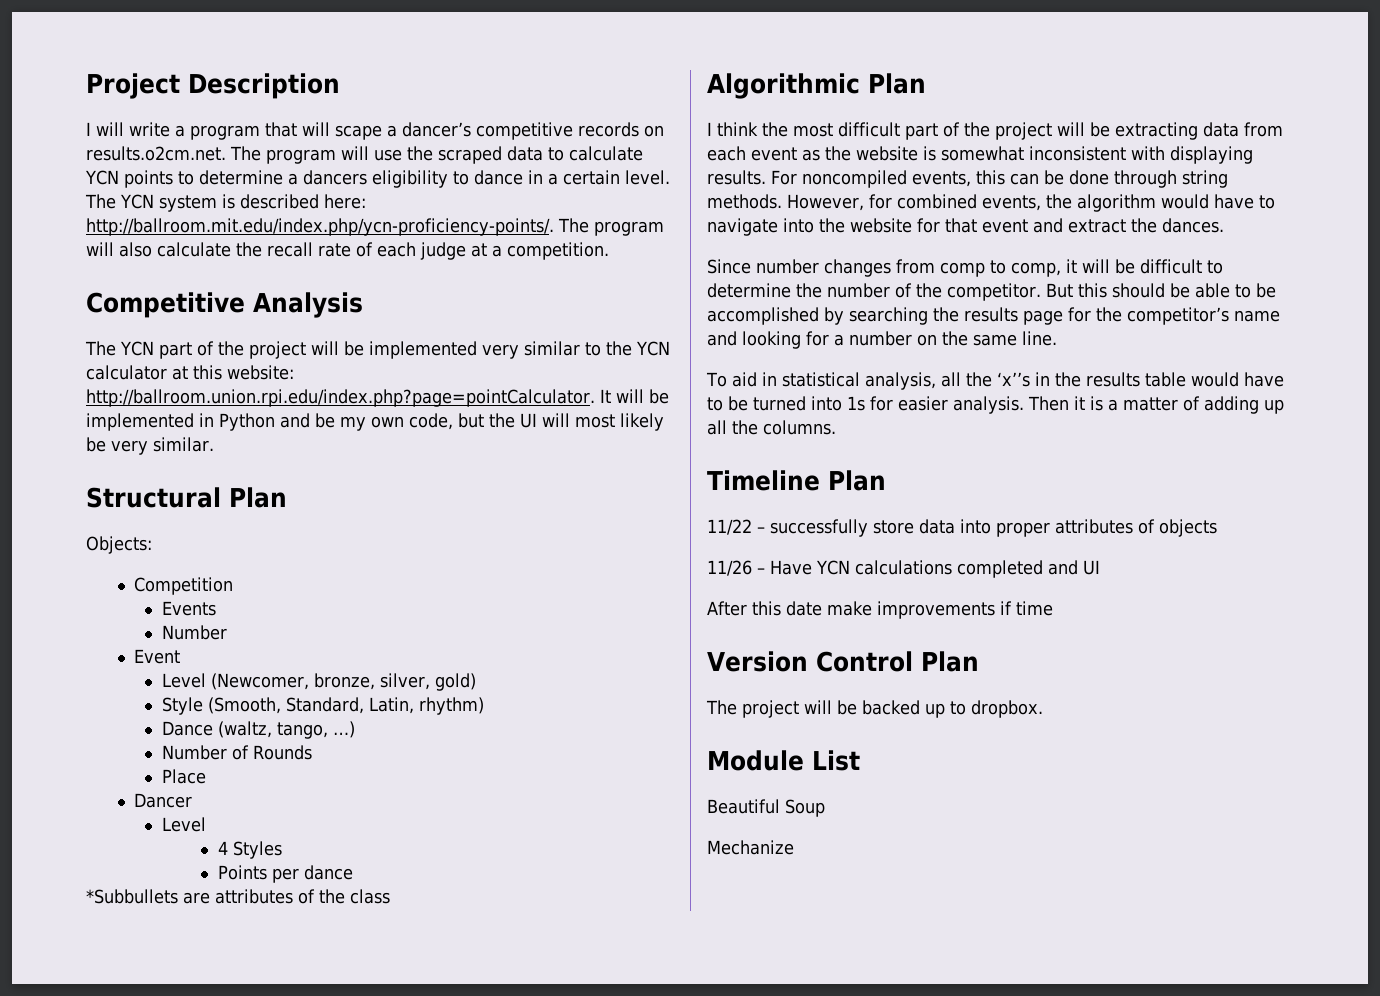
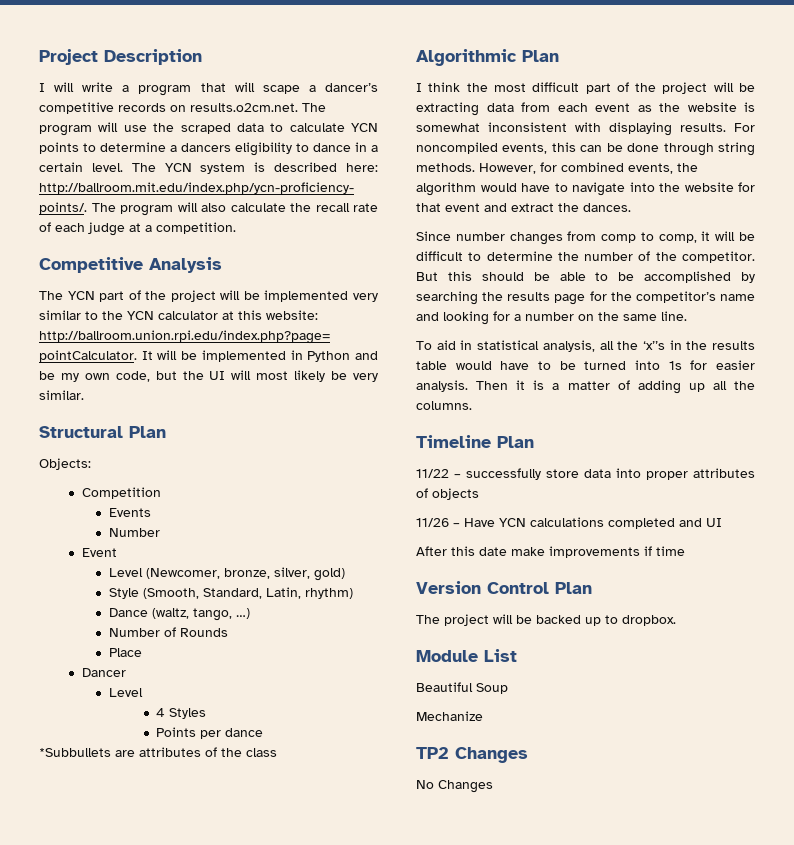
+ TP2 Changes
+ No Changes

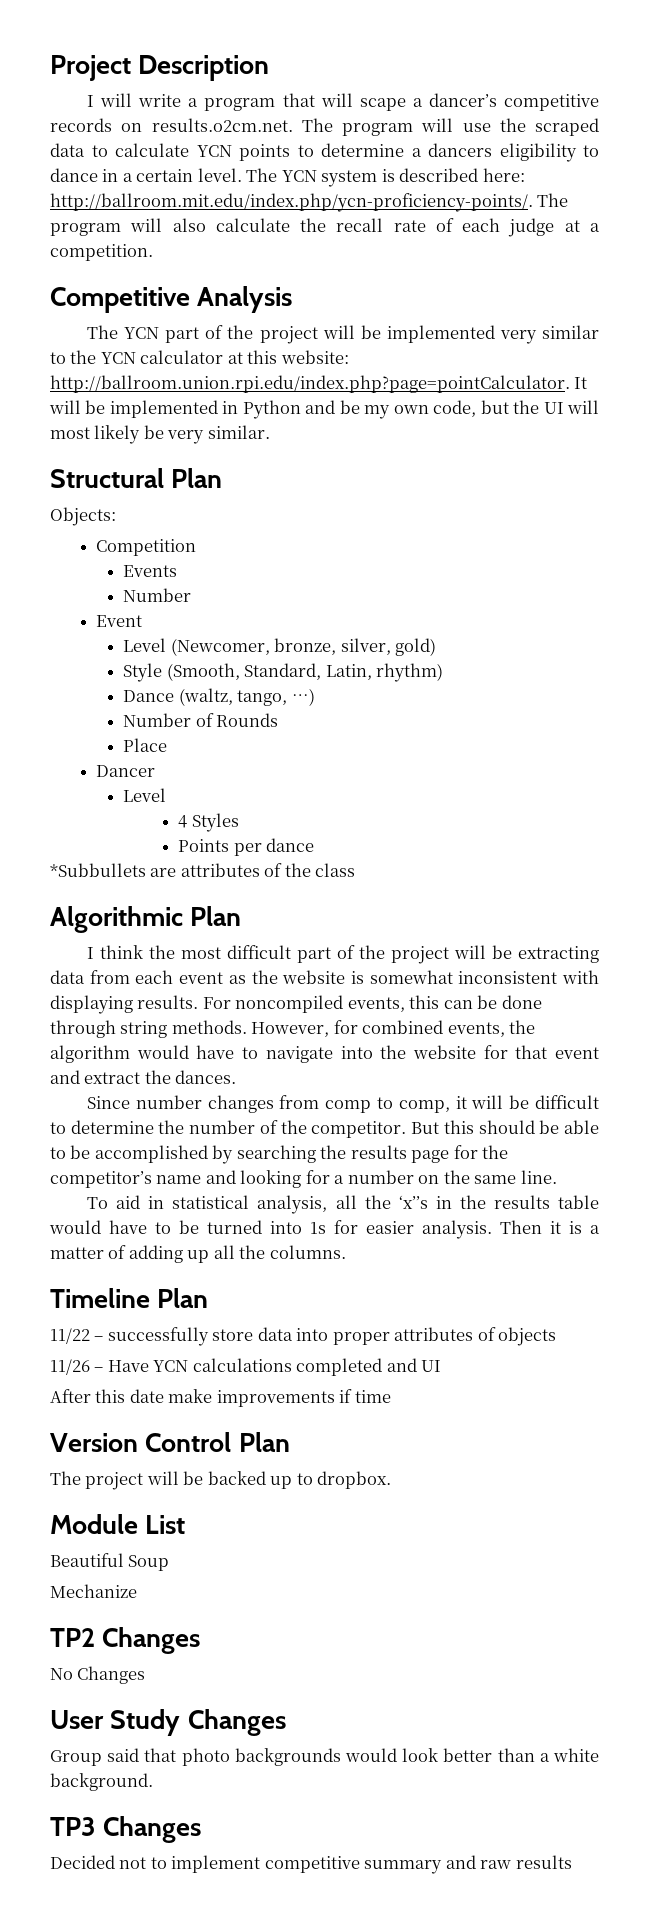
+ User Study Changes
+ Group said that photo backgrounds would look better than a white background.
+ TP3 Changes
+ Decided not to implement competitive summary and raw results

